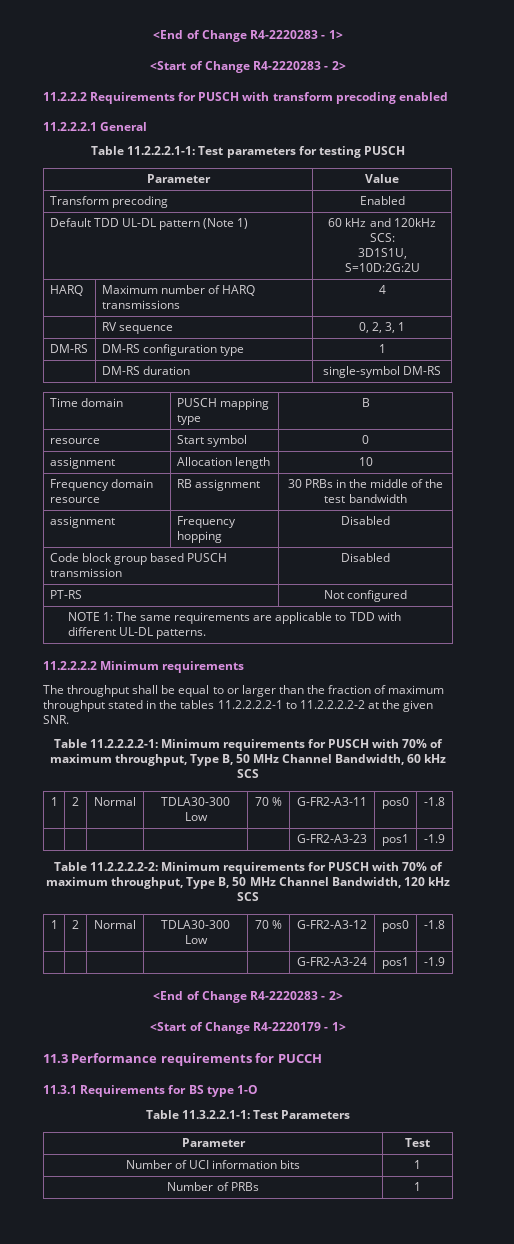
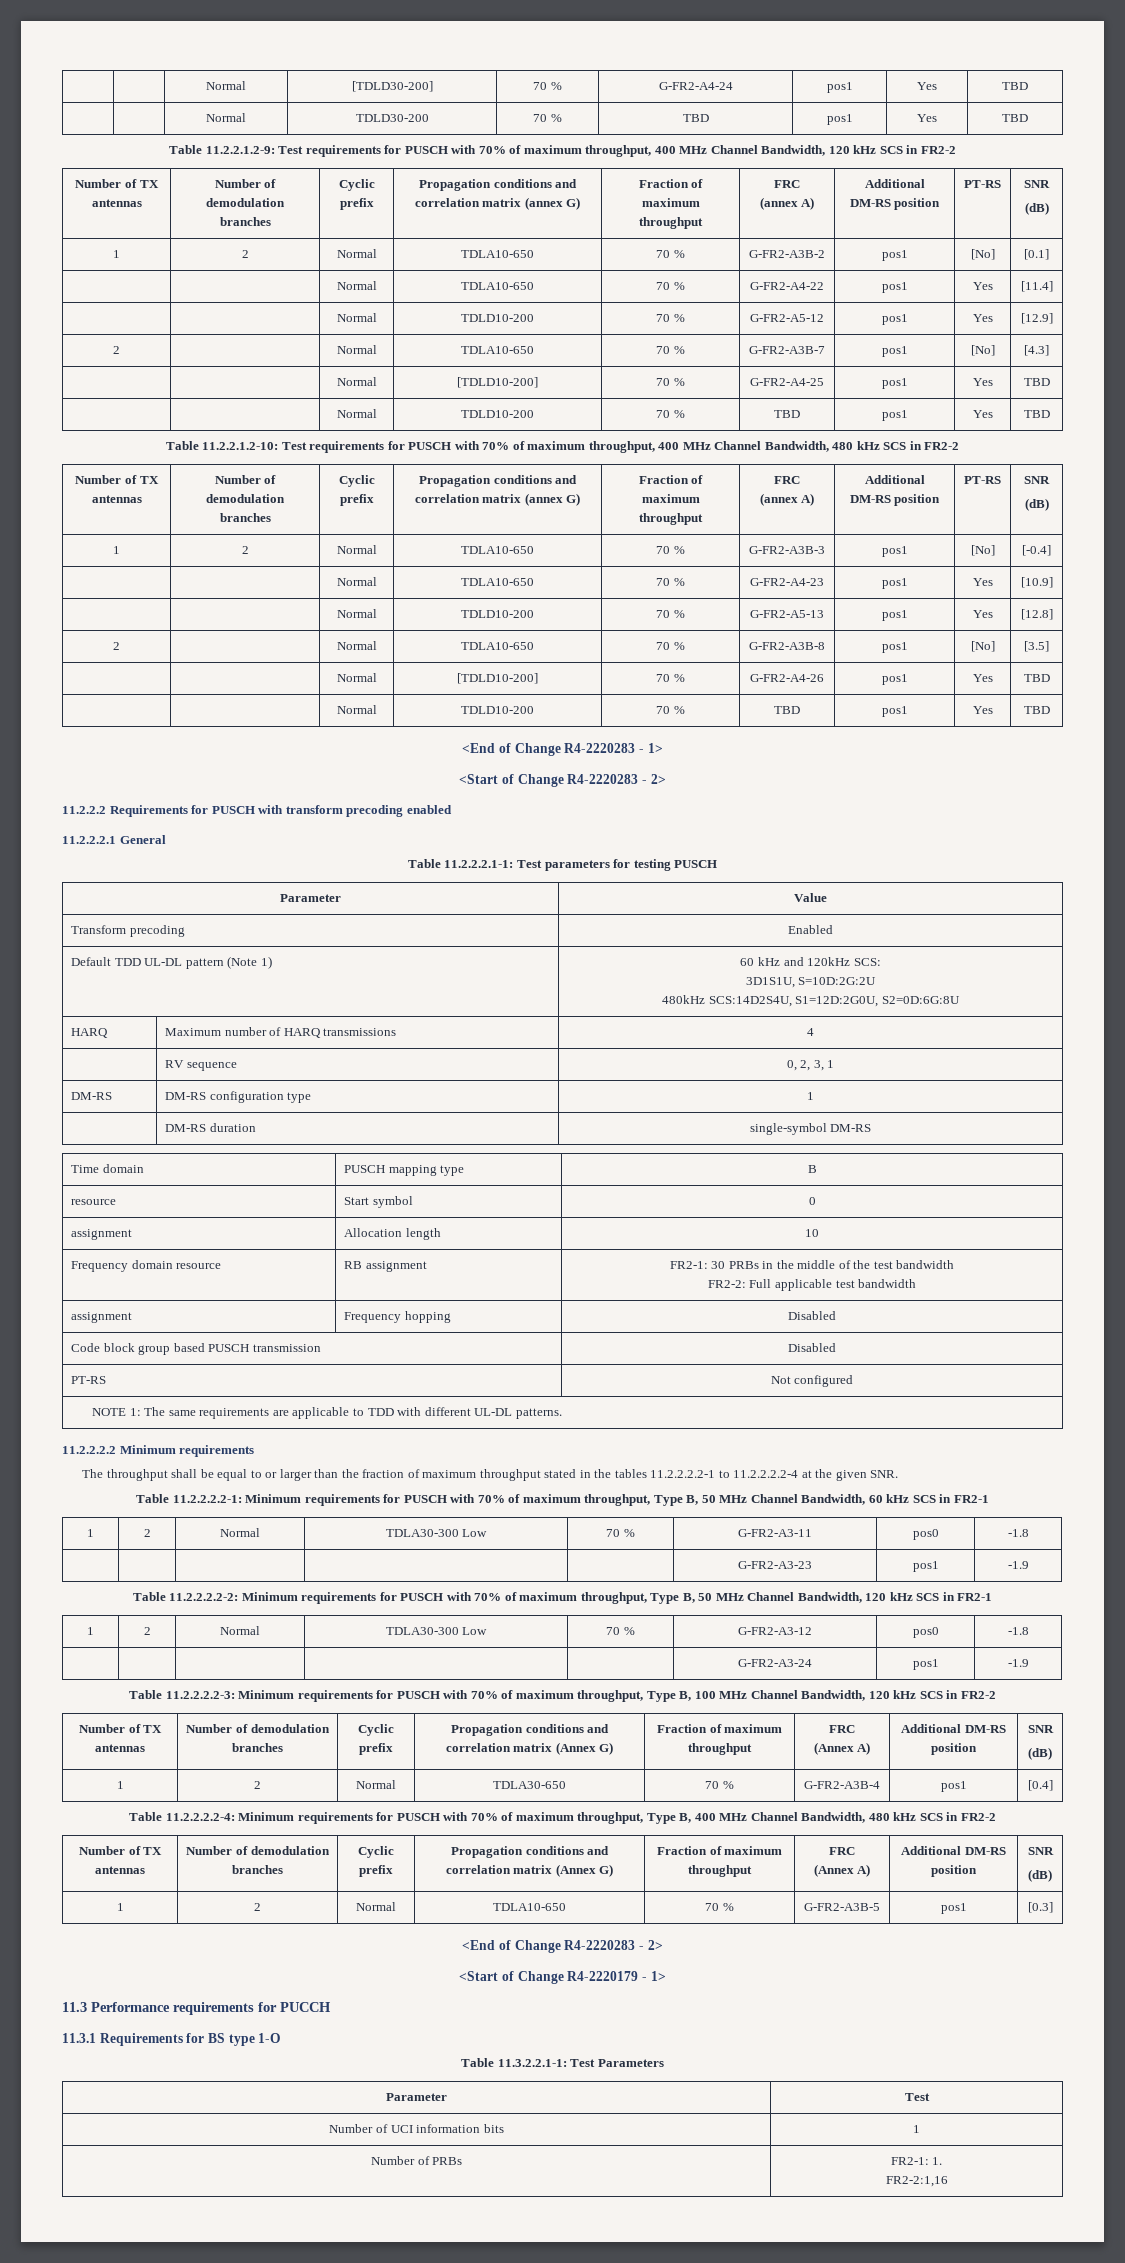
+ | | Normal | [TDLD30-200] | 70 % | G-FR2-A4-24 | pos1 | Yes | TBD
+ | | Normal | TDLD30-200 | 70 % | TBD | pos1 | Yes | TBD
+ Table 11.2.2.1.2-9: Test requirements for PUSCH with 70% of maximum throughput, 400 MHz Channel Bandwidth, 120 kHz SCS in FR2-2
+ Number of TX antennas | Number of demodulation branches | Cyclic prefix | Propagation conditions and correlation matrix (annex G) | Fraction of maximum throughput | FRC
+ (annex A) | Additional DM-RS position | PT-RS | SNR
+ (dB)
+ 1 | 2 | Normal | TDLA10-650 | 70 % | G-FR2-A3B-2 | pos1 | [No] | [0.1]
+ | | Normal | TDLA10-650 | 70 % | G-FR2-A4-22 | pos1 | Yes | [11.4]
+ | | Normal | TDLD10-200 | 70 % | G-FR2-A5-12 | pos1 | Yes | [12.9]
+ 2 | | Normal | TDLA10-650 | 70 % | G-FR2-A3B-7 | pos1 | [No] | [4.3]
+ | | Normal | [TDLD10-200] | 70 % | G-FR2-A4-25 | pos1 | Yes | TBD
+ | | Normal | TDLD10-200 | 70 % | TBD | pos1 | Yes | TBD
+ Table 11.2.2.1.2-10: Test requirements for PUSCH with 70% of maximum throughput, 400 MHz Channel Bandwidth, 480 kHz SCS in FR2-2
+ Number of TX antennas | Number of demodulation branches | Cyclic prefix | Propagation conditions and correlation matrix (annex G) | Fraction of maximum throughput | FRC
+ (annex A) | Additional DM-RS position | PT-RS | SNR
+ (dB)
+ 1 | 2 | Normal | TDLA10-650 | 70 % | G-FR2-A3B-3 | pos1 | [No] | [-0.4]
+ | | Normal | TDLA10-650 | 70 % | G-FR2-A4-23 | pos1 | Yes | [10.9]
+ | | Normal | TDLD10-200 | 70 % | G-FR2-A5-13 | pos1 | Yes | [12.8]
+ 2 | | Normal | TDLA10-650 | 70 % | G-FR2-A3B-8 | pos1 | [No] | [3.5]
+ | | Normal | [TDLD10-200] | 70 % | G-FR2-A4-26 | pos1 | Yes | TBD
+ | | Normal | TDLD10-200 | 70 % | TBD | pos1 | Yes | TBD
  Default TDD UL-DL pattern (Note 1) | 60 kHz and 120kHz SCS:
  3D1S1U, S=10D:2G:2U
+ 480kHz SCS:14D2S4U, S1=12D:2G0U, S2=0D:6G:8U
- Frequency domain resource | RB assignment | 30 PRBs in the middle of the test bandwidth
+ Frequency domain resource | RB assignment | FR2-1: 30 PRBs in the middle of the test bandwidth
+ FR2-2: Full applicable test bandwidth
- The throughput shall be equal to or larger than the fraction of maximum throughput stated in the tables 11.2.2.2.2-1 to 11.2.2.2.2-2 at the given SNR.
+ The throughput shall be equal to or larger than the fraction of maximum throughput stated in the tables 11.2.2.2.2-1 to 11.2.2.2.2-4 at the given SNR.
- Table 11.2.2.2.2-1: Minimum requirements for PUSCH with 70% of maximum throughput, Type B, 50 MHz Channel Bandwidth, 60 kHz SCS
+ Table 11.2.2.2.2-1: Minimum requirements for PUSCH with 70% of maximum throughput, Type B, 50 MHz Channel Bandwidth, 60 kHz SCS in FR2-1
- Table 11.2.2.2.2-2: Minimum requirements for PUSCH with 70% of maximum throughput, Type B, 50 MHz Channel Bandwidth, 120 kHz SCS
+ Table 11.2.2.2.2-2: Minimum requirements for PUSCH with 70% of maximum throughput, Type B, 50 MHz Channel Bandwidth, 120 kHz SCS in FR2-1
+ Table 11.2.2.2.2-3: Minimum requirements for PUSCH with 70% of maximum throughput, Type B, 100 MHz Channel Bandwidth, 120 kHz SCS in FR2-2
+ Number of TX antennas | Number of demodulation branches | Cyclic prefix | Propagation conditions and correlation matrix (Annex G) | Fraction of maximum throughput | FRC
+ (Annex A) | Additional DM-RS position | SNR
+ (dB)
+ 1 | 2 | Normal | TDLA30-650 | 70 % | G-FR2-A3B-4 | pos1 | [0.4]
+ Table 11.2.2.2.2-4: Minimum requirements for PUSCH with 70% of maximum throughput, Type B, 400 MHz Channel Bandwidth, 480 kHz SCS in FR2-2
+ Number of TX antennas | Number of demodulation branches | Cyclic prefix | Propagation conditions and correlation matrix (Annex G) | Fraction of maximum throughput | FRC
+ (Annex A) | Additional DM-RS position | SNR
+ (dB)
+ 1 | 2 | Normal | TDLA10-650 | 70 % | G-FR2-A3B-5 | pos1 | [0.3]
- Number of PRBs | 1
+ Number of PRBs | FR2-1: 1.
+ FR2-2:1,16

